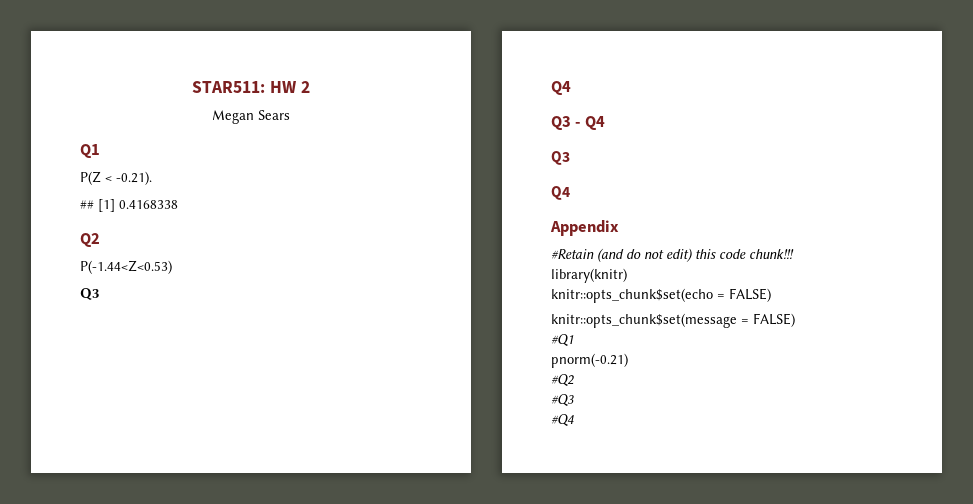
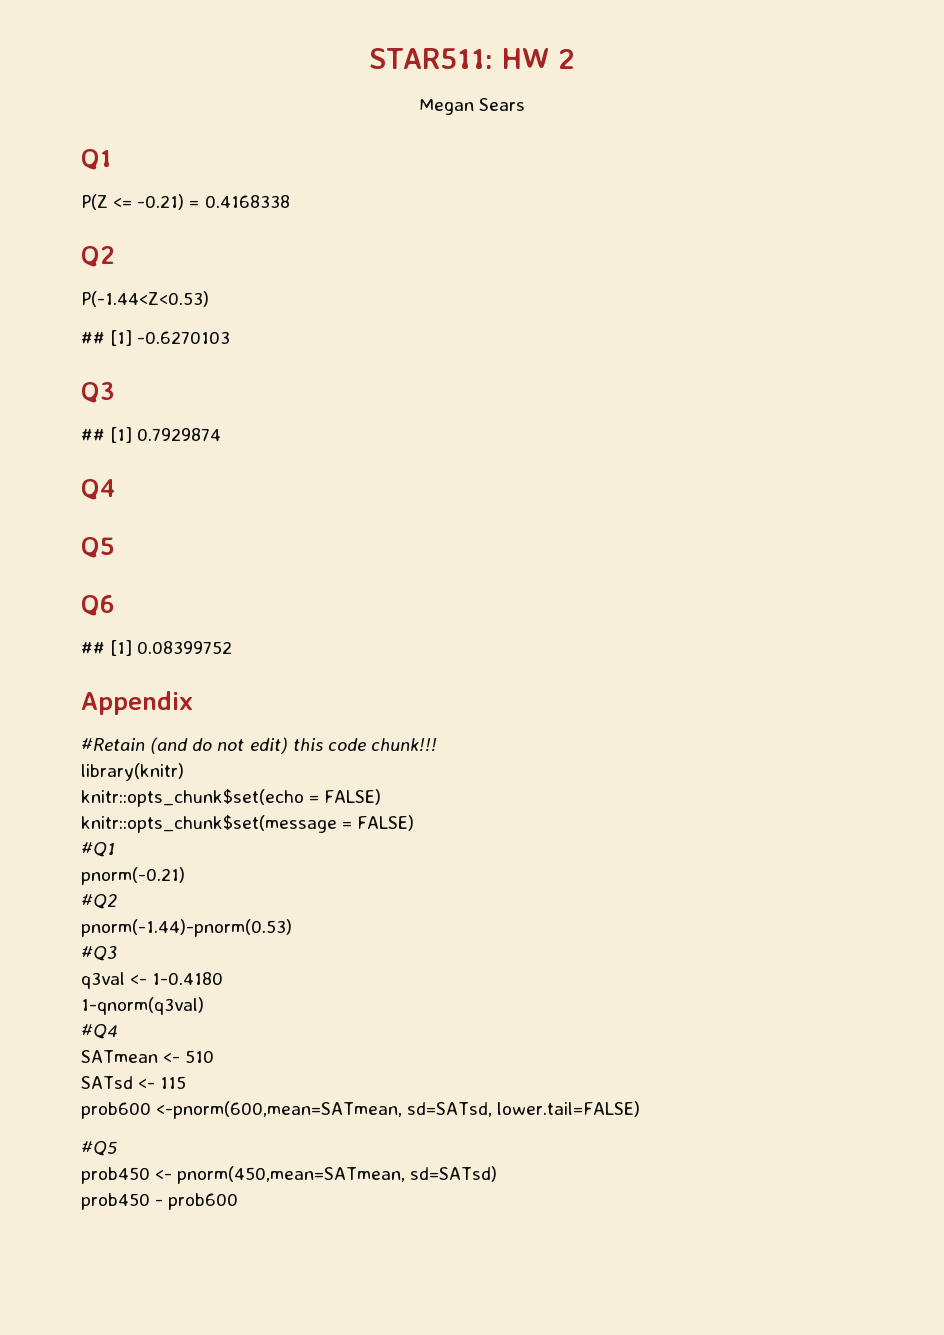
- P(Z < -0.21).
- ## [1] 0.4168338
+ P(Z <= -0.21) = 0.4168338
  P(-1.44<Z<0.53)
+ ## [1] -0.6270103
  Q3
+ ## [1] 0.7929874
  Q4
- Q3 - Q4
- Q3
- Q4
+ Q5
+ Q6
+ ## [1] 0.08399752
+ pnorm(-1.44)-pnorm(0.53)
+ q3val <- 1-0.4180
+ 1-qnorm(q3val)
  #Q4
+ SATmean <- 510
+ SATsd <- 115
+ prob600 <-pnorm(600,mean=SATmean, sd=SATsd, lower.tail=FALSE)
+ #Q5
+ prob450 <- pnorm(450,mean=SATmean, sd=SATsd)
+ prob450 - prob600

